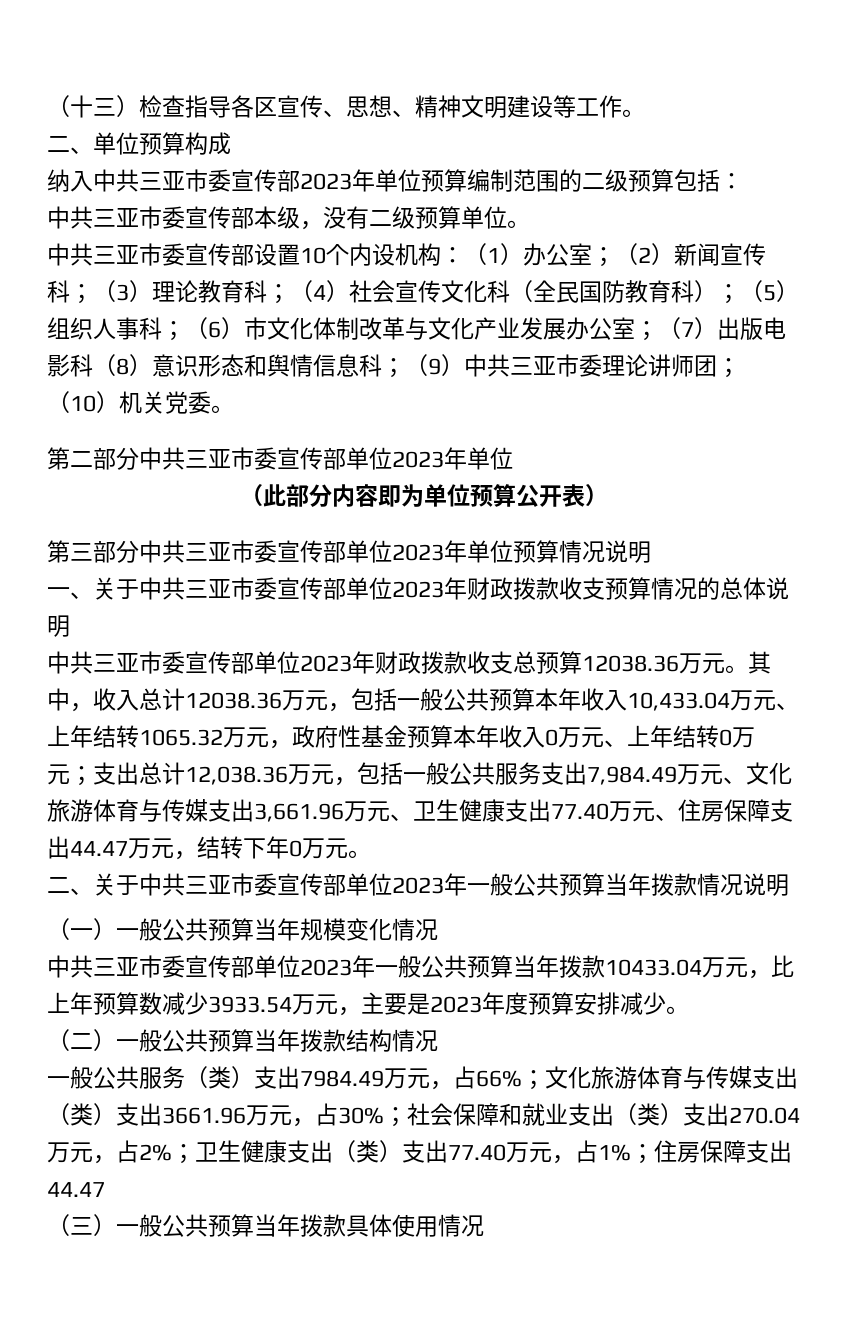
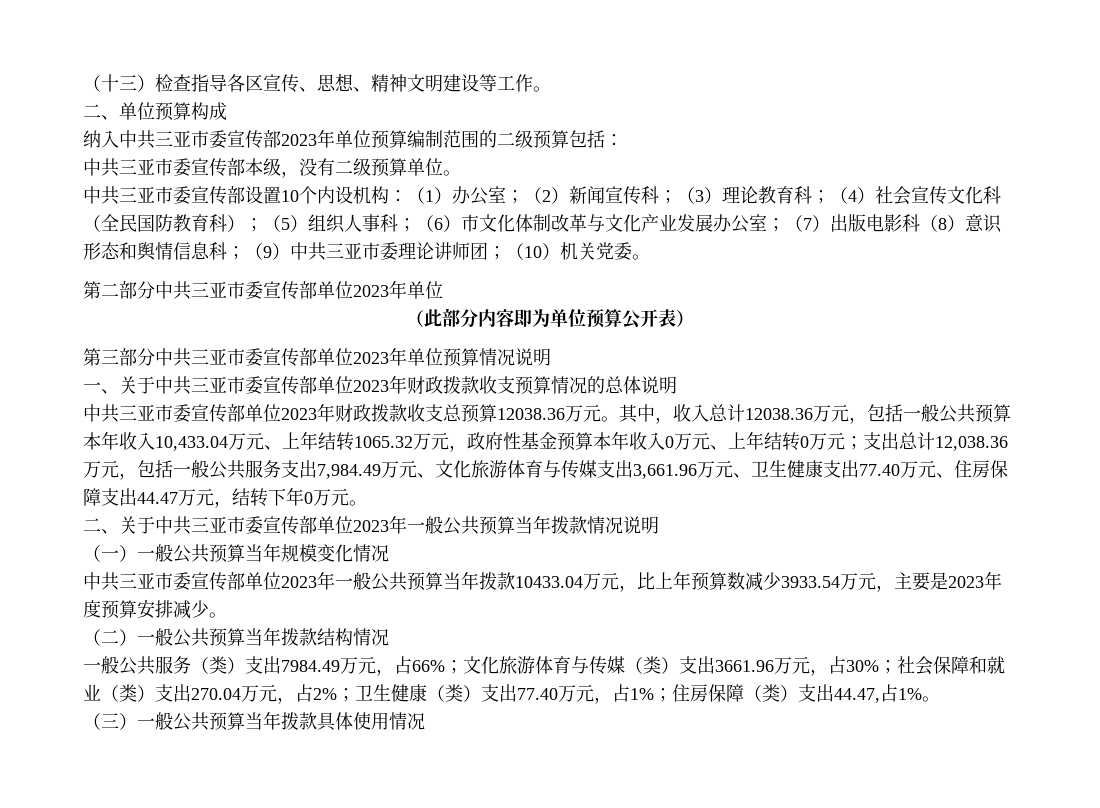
- 一般公共服务（类）支出7984.49万元，占66%；文化旅游体育与传媒支出（类）支出3661.96万元，占30%；社会保障和就业支出（类）支出270.04万元，占2%；卫生健康支出（类）支出77.40万元，占1%；住房保障支出44.47
+ 一般公共服务（类）支出7984.49万元，占66%；文化旅游体育与传媒（类）支出3661.96万元，占30%；社会保障和就业（类）支出270.04万元，占2%；卫生健康（类）支出77.40万元，占1%；住房保障（类）支出44.47,占1%。

